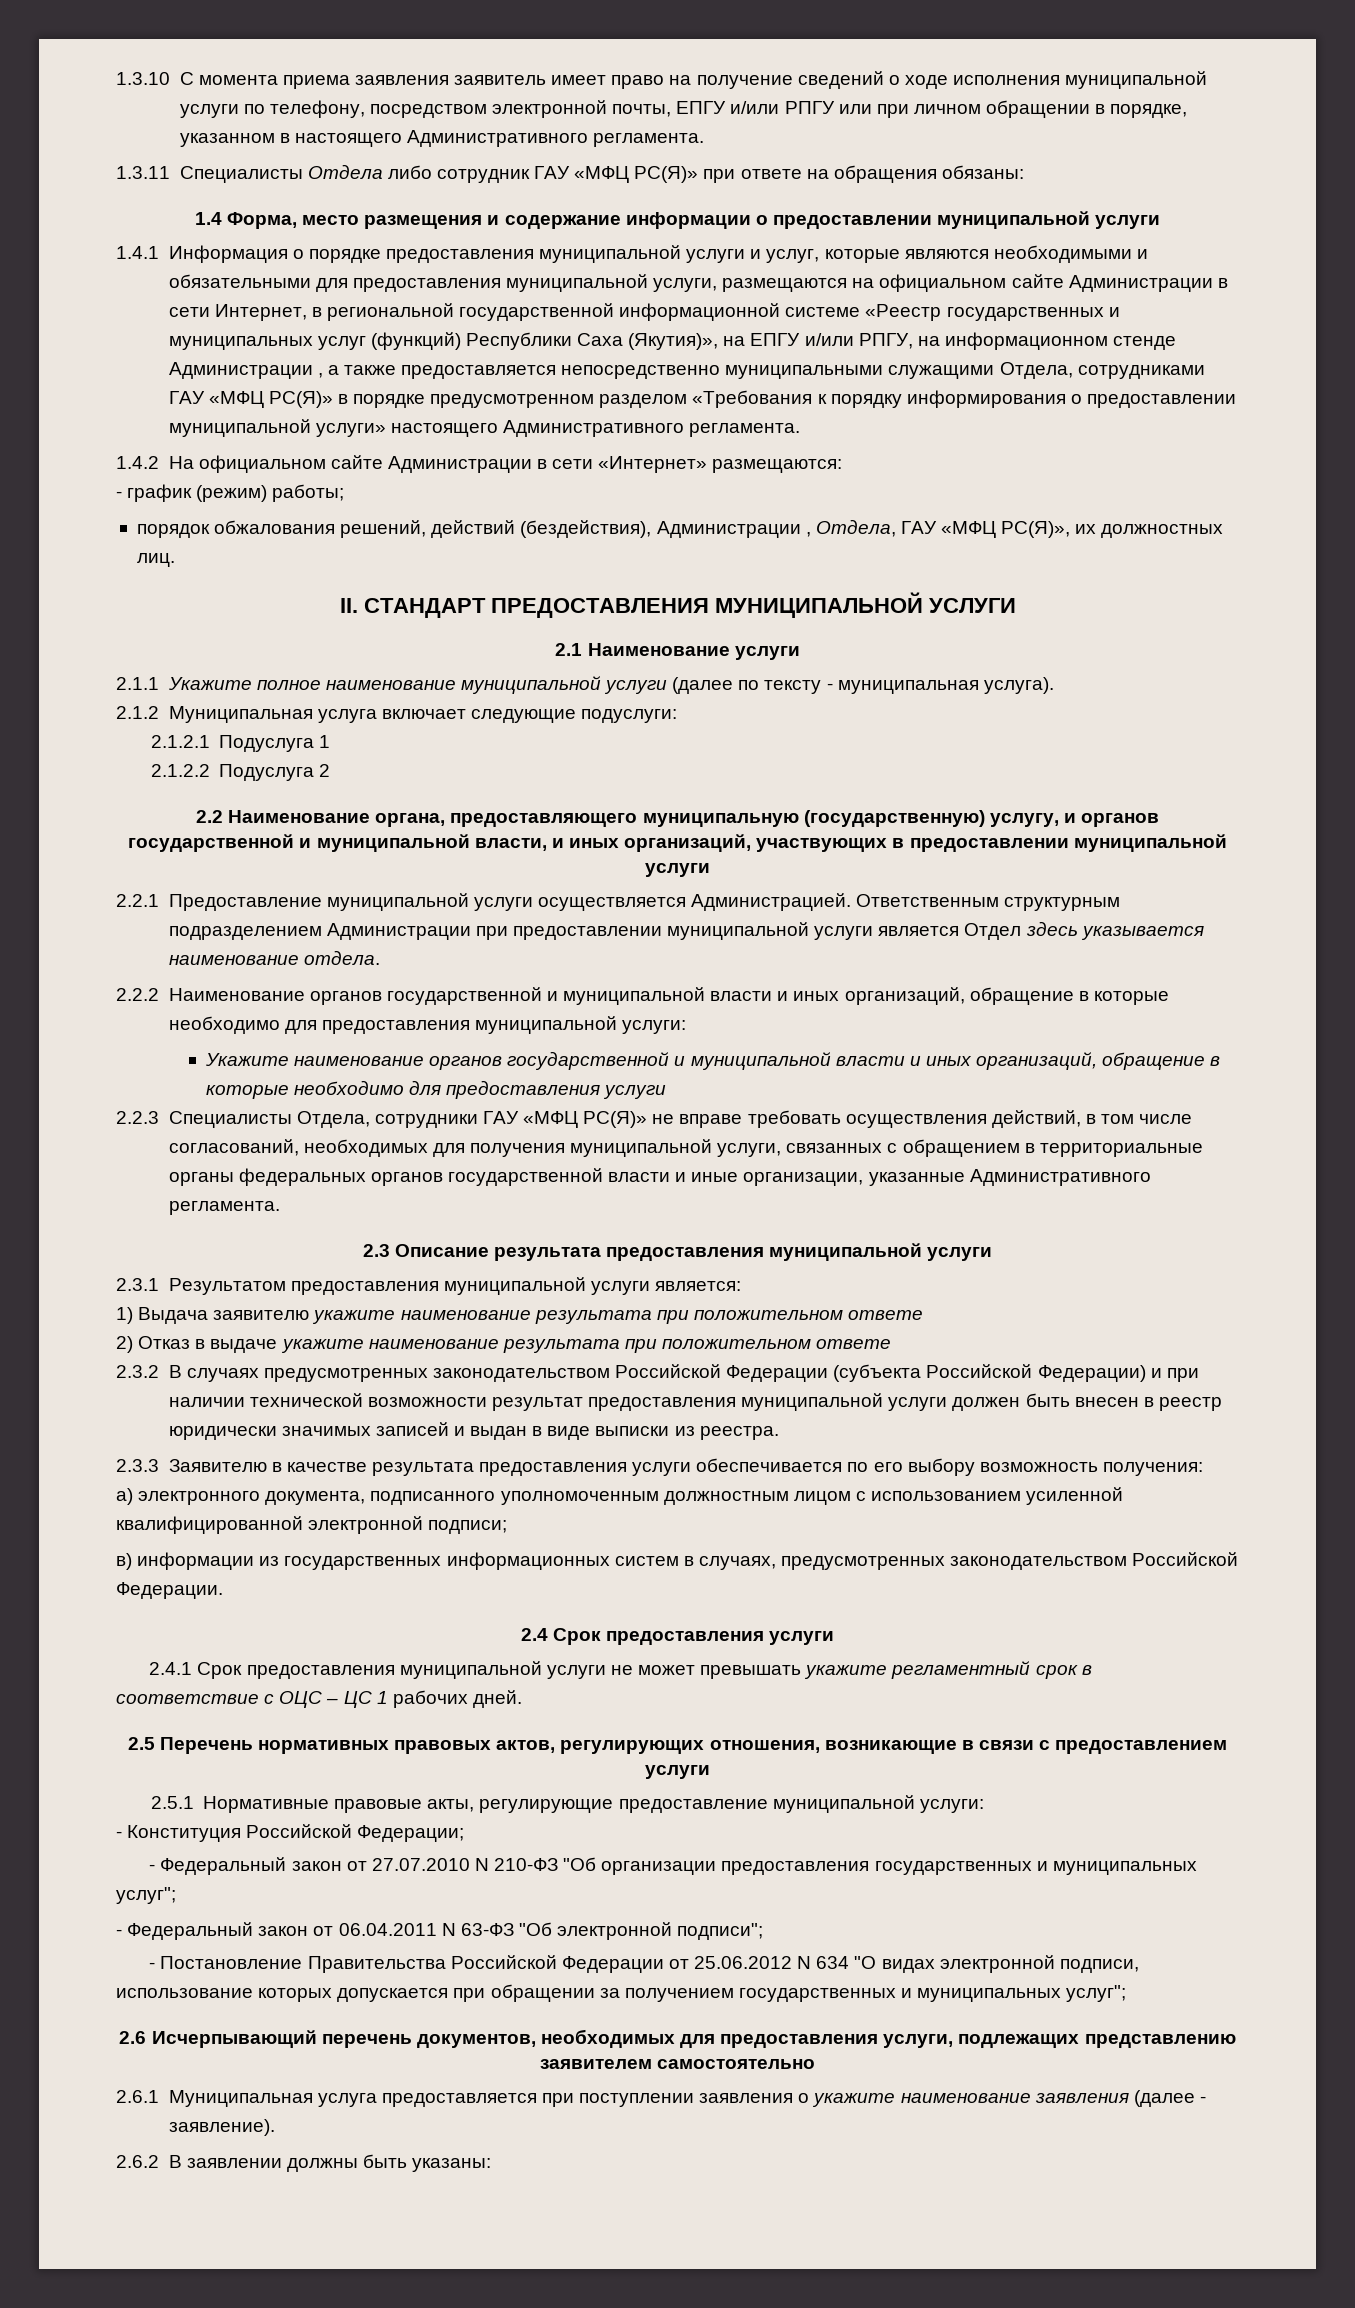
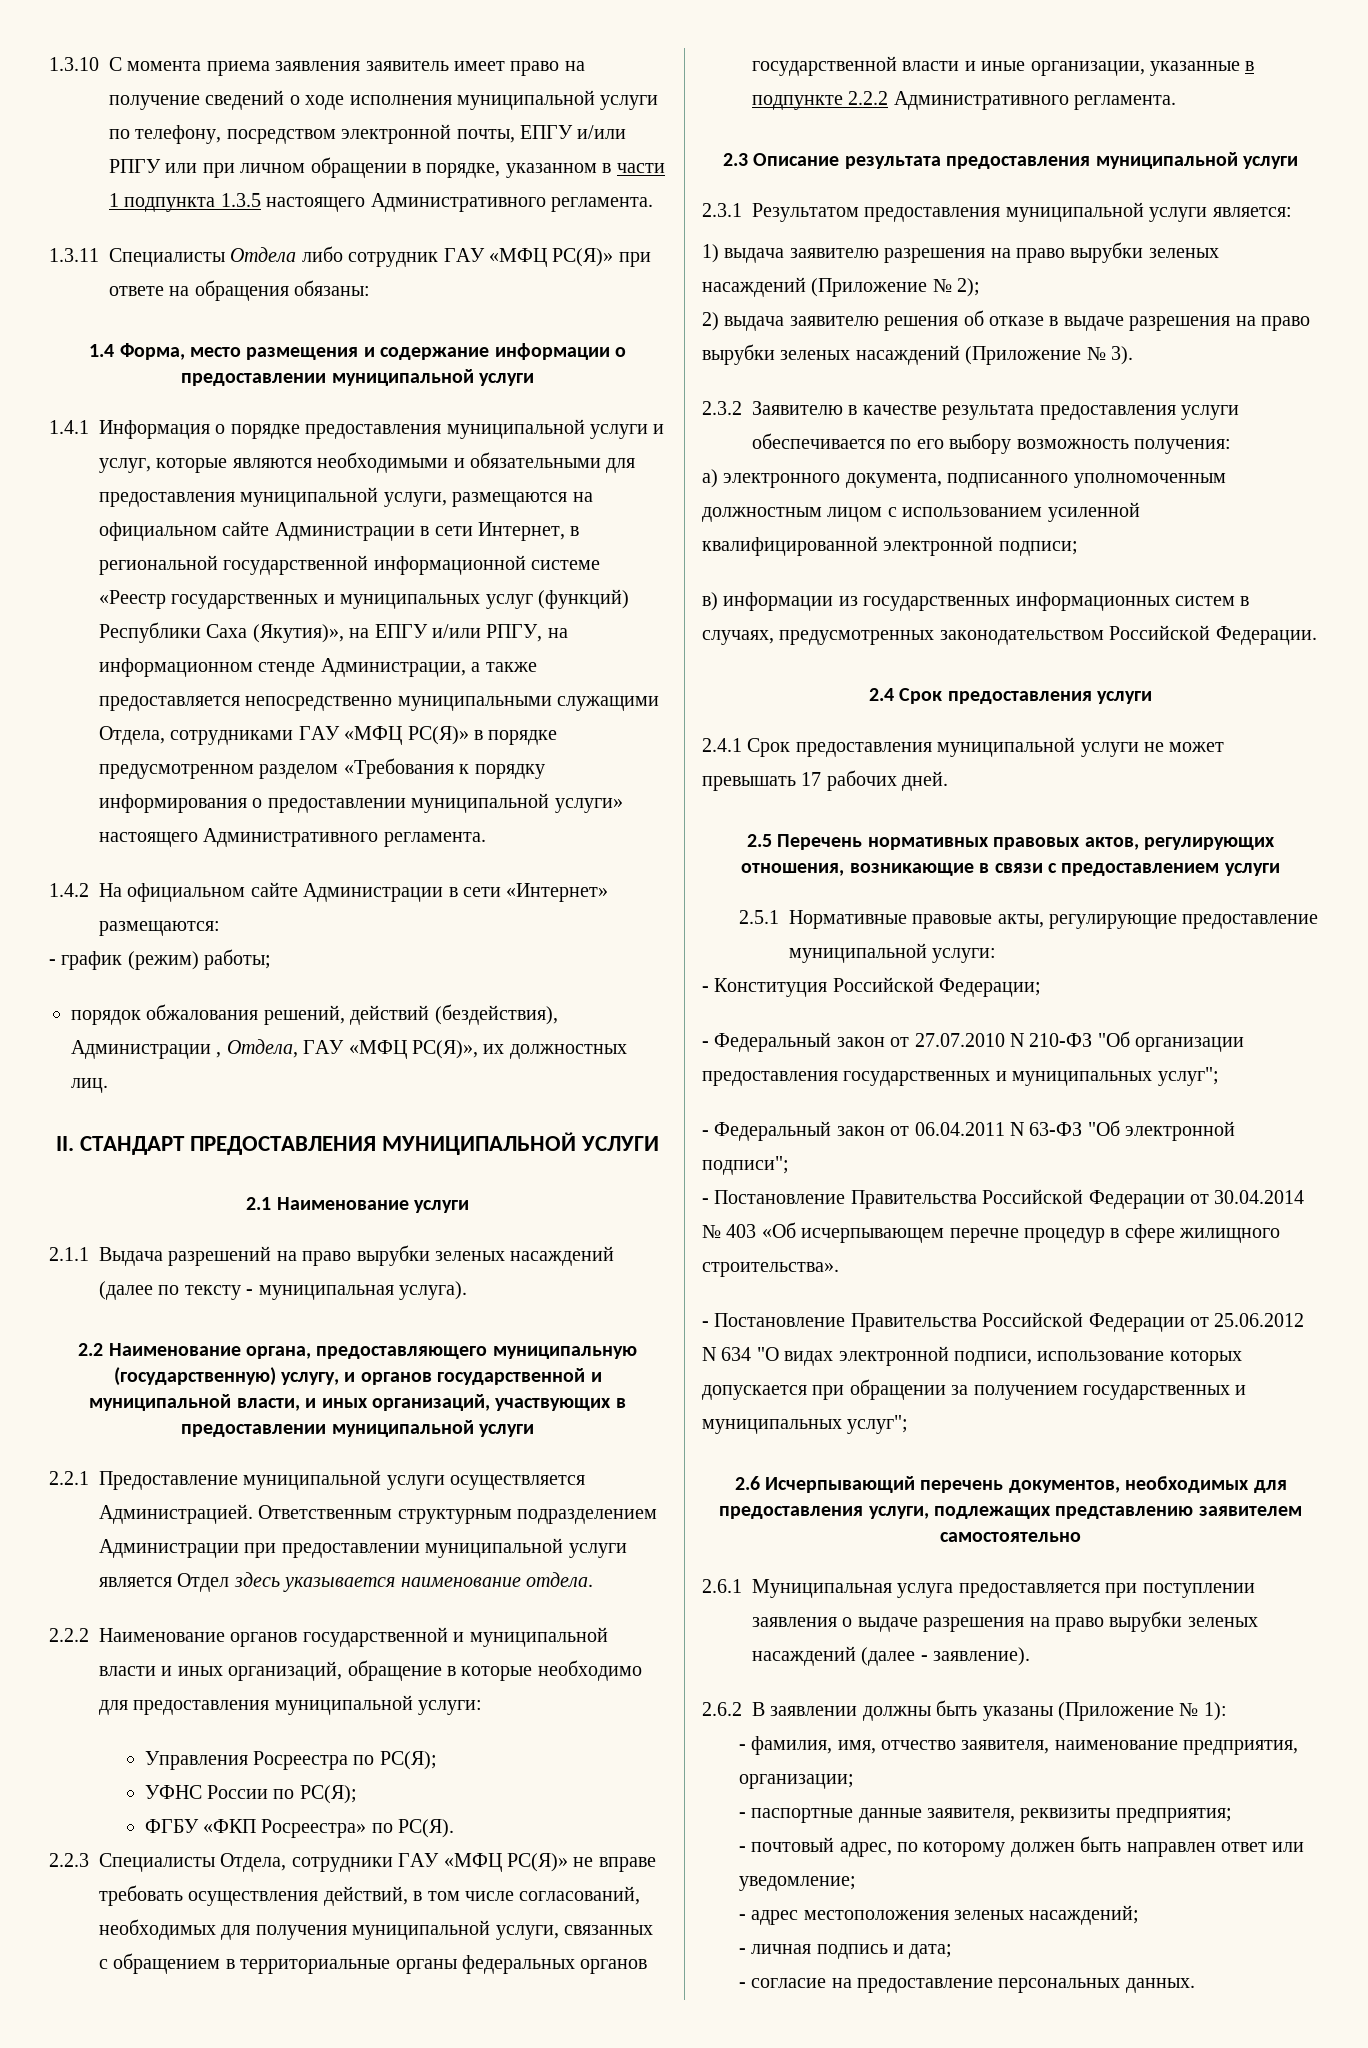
- 1.3.10 С момента приема заявления заявитель имеет право на получение сведений о ходе исполнения муниципальной услуги по телефону, посредством электронной почты, ЕПГУ и/или РПГУ или при личном обращении в порядке, указанном в настоящего Административного регламента.
+ 1.3.10 С момента приема заявления заявитель имеет право на получение сведений о ходе исполнения муниципальной услуги по телефону, посредством электронной почты, ЕПГУ и/или РПГУ или при личном обращении в порядке, указанном в части 1 подпункта 1.3.5 настоящего Административного регламента.
- 1.4.1 Информация о порядке предоставления муниципальной услуги и услуг, которые являются необходимыми и обязательными для предоставления муниципальной услуги, размещаются на официальном сайте Администрации в сети Интернет, в региональной государственной информационной системе «Реестр государственных и муниципальных услуг (функций) Республики Саха (Якутия)», на ЕПГУ и/или РПГУ, на информационном стенде Администрации , а также предоставляется непосредственно муниципальными служащими Отдела, сотрудниками ГАУ «МФЦ РС(Я)» в порядке предусмотренном разделом «Требования к порядку информирования о предоставлении муниципальной услуги» настоящего Административного регламента.
+ 1.4.1 Информация о порядке предоставления муниципальной услуги и услуг, которые являются необходимыми и обязательными для предоставления муниципальной услуги, размещаются на официальном сайте Администрации в сети Интернет, в региональной государственной информационной системе «Реестр государственных и муниципальных услуг (функций) Республики Саха (Якутия)», на ЕПГУ и/или РПГУ, на информационном стенде Администрации, а также предоставляется непосредственно муниципальными служащими Отдела, сотрудниками ГАУ «МФЦ РС(Я)» в порядке предусмотренном разделом «Требования к порядку информирования о предоставлении муниципальной услуги» настоящего Административного регламента.
- 2.1.1 Укажите полное наименование муниципальной услуги (далее по тексту - муниципальная услуга).
+ 2.1.1 Выдача разрешений на право вырубки зеленых насаждений (далее по тексту - муниципальная услуга).
- 2.1.2 Муниципальная услуга включает следующие подуслуги:
- 2.1.2.1 Подуслуга 1
- 2.1.2.2 Подуслуга 2
- Укажите наименование органов государственной и муниципальной власти и иных организаций, обращение в которые необходимо для предоставления услуги
+ Управления Росреестра по РС(Я);
+ УФНС России по РС(Я);
+ ФГБУ «ФКП Росреестра» по РС(Я).
- 2.2.3 Специалисты Отдела, сотрудники ГАУ «МФЦ РС(Я)» не вправе требовать осуществления действий, в том числе согласований, необходимых для получения муниципальной услуги, связанных с обращением в территориальные органы федеральных органов государственной власти и иные организации, указанные Административного регламента.
+ 2.2.3 Специалисты Отдела, сотрудники ГАУ «МФЦ РС(Я)» не вправе требовать осуществления действий, в том числе согласований, необходимых для получения муниципальной услуги, связанных с обращением в территориальные органы федеральных органов государственной власти и иные организации, указанные в подпункте 2.2.2 Административного регламента.
- 1) Выдача заявителю укажите наименование результата при положительном ответе
- 2) Отказ в выдаче укажите наименование результата при положительном ответе
- 2.3.2 В случаях предусмотренных законодательством Российской Федерации (субъекта Российской Федерации) и при наличии технической возможности результат предоставления муниципальной услуги должен быть внесен в реестр юридически значимых записей и выдан в виде выписки из реестра.
- 2.3.3 Заявителю в качестве результата предоставления услуги обеспечивается по его выбору возможность получения:
+ 1) выдача заявителю разрешения на право вырубки зеленых насаждений (Приложение № 2);
+ 2) выдача заявителю решения об отказе в выдаче разрешения на право вырубки зеленых насаждений (Приложение № 3).
+ 2.3.2 Заявителю в качестве результата предоставления услуги обеспечивается по его выбору возможность получения:
- 2.4.1 Срок предоставления муниципальной услуги не может превышать укажите регламентный срок в соответствие с ОЦС – ЦС 1 рабочих дней.
+ 2.4.1 Срок предоставления муниципальной услуги не может превышать 17 рабочих дней.
+ - Постановление Правительства Российской Федерации от 30.04.2014 № 403 «Об исчерпывающем перечне процедур в сфере жилищного строительства».
- 2.6.1 Муниципальная услуга предоставляется при поступлении заявления о укажите наименование заявления (далее - заявление).
+ 2.6.1 Муниципальная услуга предоставляется при поступлении заявления о выдаче разрешения на право вырубки зеленых насаждений (далее - заявление).
- 2.6.2 В заявлении должны быть указаны:
+ 2.6.2 В заявлении должны быть указаны (Приложение № 1):
+ - фамилия, имя, отчество заявителя, наименование предприятия, организации;
+ - паспортные данные заявителя, реквизиты предприятия;
+ - почтовый адрес, по которому должен быть направлен ответ или уведомление;
+ - адрес местоположения зеленых насаждений;
+ - личная подпись и дата;
+ - согласие на предоставление персональных данных.

